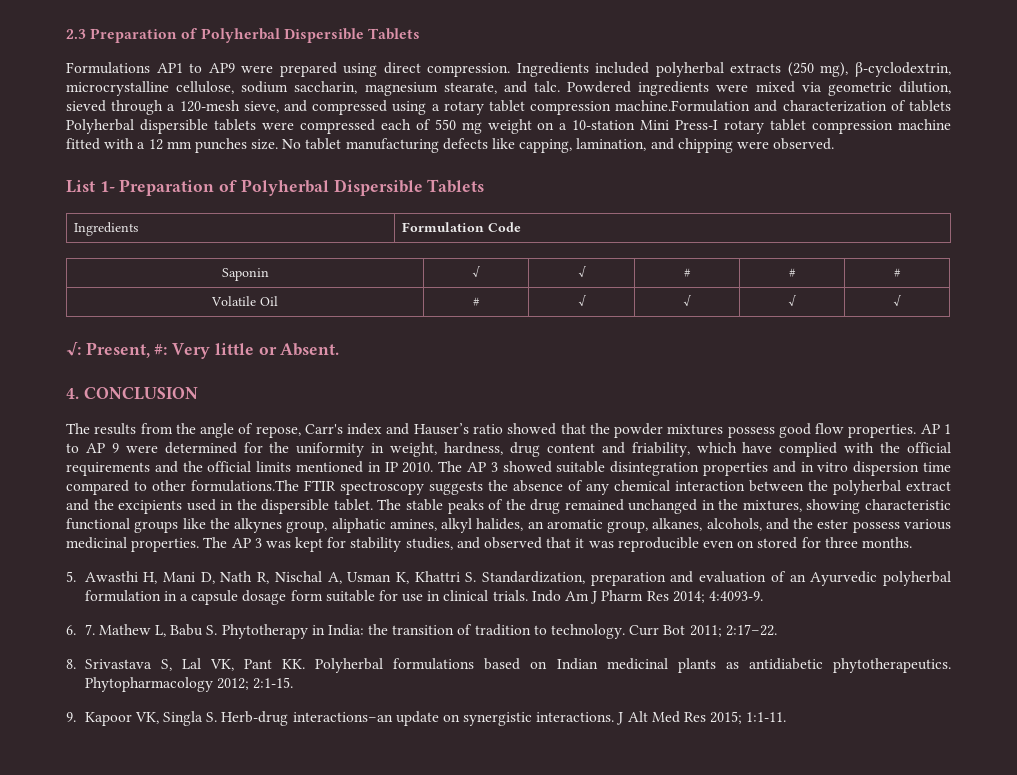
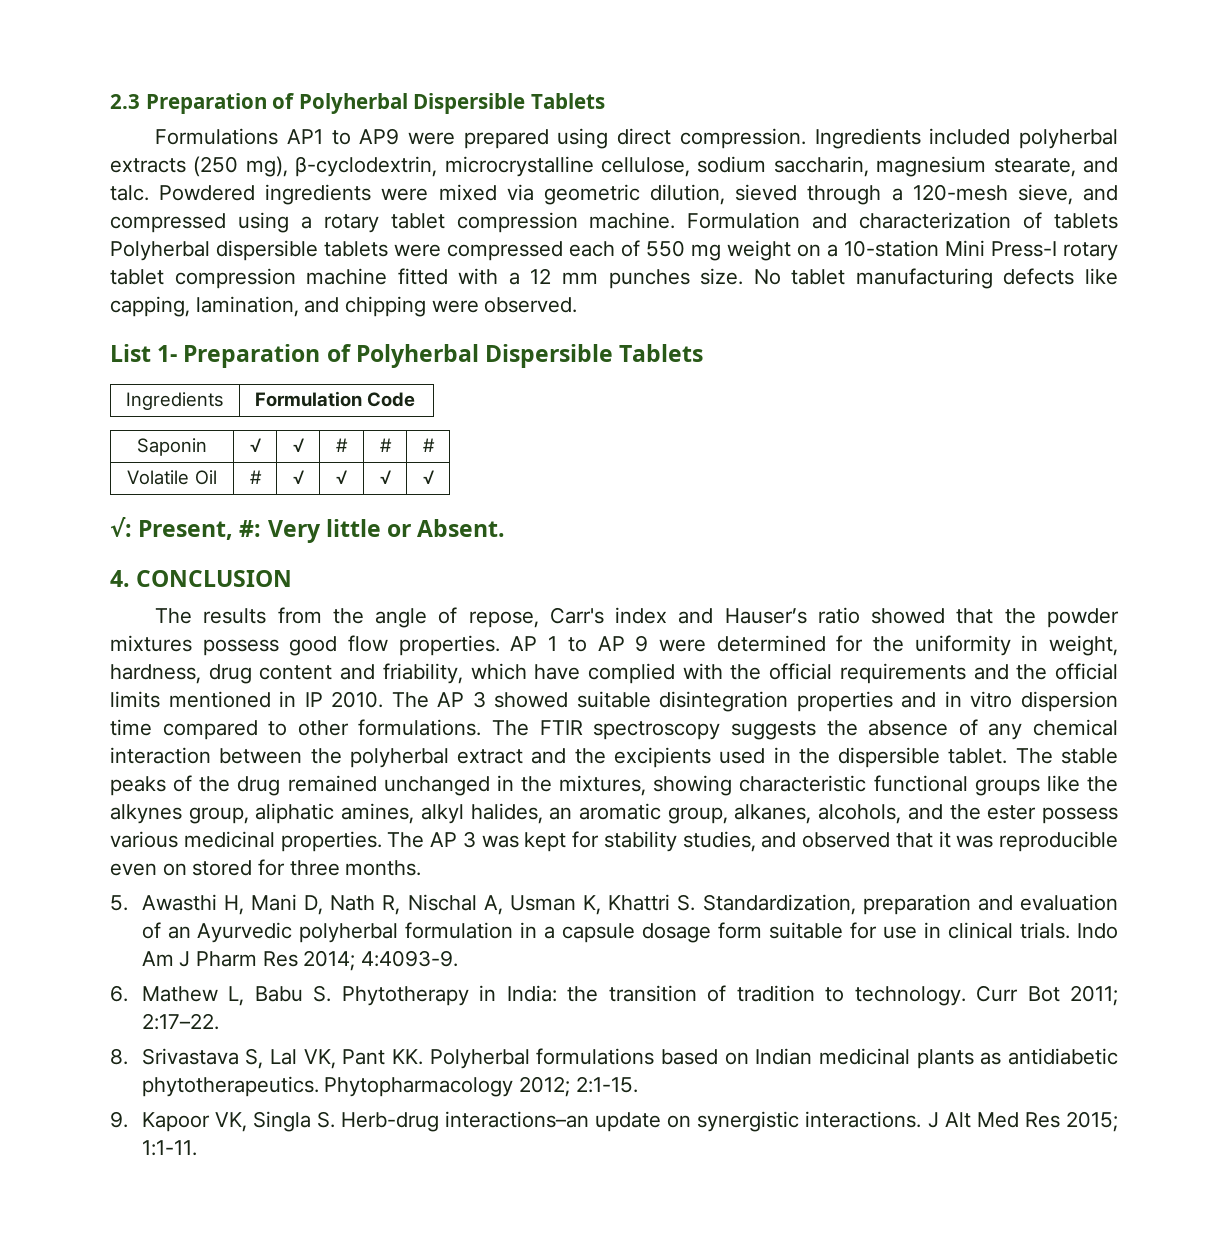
- Powdered ingredients were mixed via geometric dilution, sieved through a 120-mesh sieve, and compressed using a rotary tablet compression machine.Formulation and characterization of tablets Polyherbal dispersible tablets were compressed each of 550 mg weight on a 10-station Mini Press-I rotary tablet compression machine fitted with a 12 mm punches size.
+ Powdered ingredients were mixed via geometric dilution, sieved through a 120-mesh sieve, and compressed using a rotary tablet compression machine. Formulation and characterization of tablets Polyherbal dispersible tablets were compressed each of 550 mg weight on a 10-station Mini Press-I rotary tablet compression machine fitted with a 12 mm punches size.
- The AP 3 showed suitable disintegration properties and in vitro dispersion time compared to other formulations.The FTIR spectroscopy suggests the absence of any chemical interaction between the polyherbal extract and the excipients used in the dispersible tablet.
+ The AP 3 showed suitable disintegration properties and in vitro dispersion time compared to other formulations. The FTIR spectroscopy suggests the absence of any chemical interaction between the polyherbal extract and the excipients used in the dispersible tablet.
- 6. 7. Mathew L, Babu S. Phytotherapy in India: the transition of tradition to technology.
+ 6. Mathew L, Babu S. Phytotherapy in India: the transition of tradition to technology.

